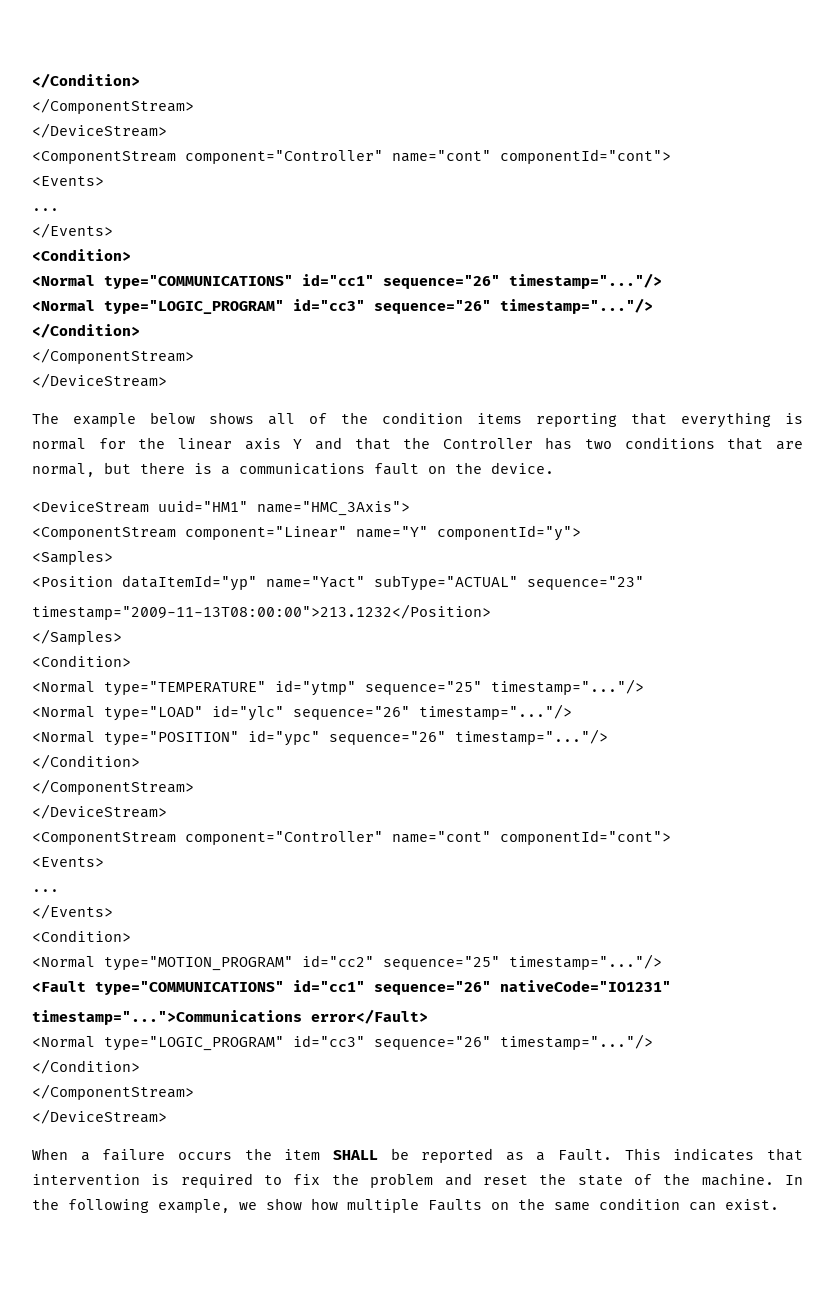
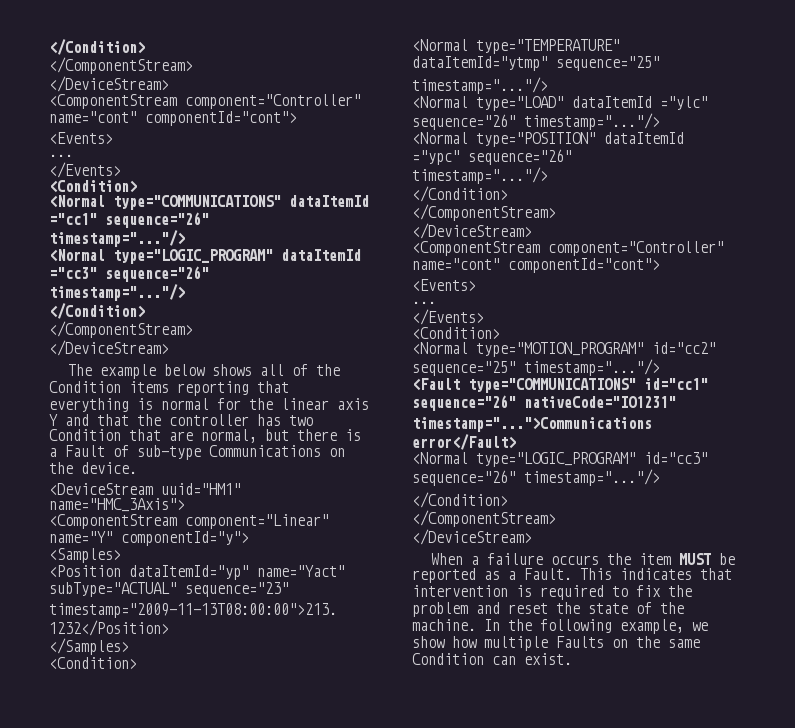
- <Normal type="COMMUNICATIONS" id="cc1" sequence="26" timestamp="..."/>
- <Normal type="LOGIC_PROGRAM" id="cc3" sequence="26" timestamp="..."/>
+ <Normal type="COMMUNICATIONS" dataItemId ="cc1" sequence="26"
+ timestamp="..."/>
+ <Normal type="LOGIC_PROGRAM" dataItemId ="cc3" sequence="26"
+ timestamp="..."/>
- The example below shows all of the condition items reporting that everything is normal for the linear axis Y and that the Controller has two conditions that are normal, but there is a communications fault on the device.
+ The example below shows all of the Condition items reporting that everything is normal for the linear axis Y and that the controller has two Condition that are normal, but there is a Fault of sub-type Communications on the device.
- <Normal type="TEMPERATURE" id="ytmp" sequence="25" timestamp="..."/>
+ <Normal type="TEMPERATURE" dataItemId="ytmp" sequence="25"
+ timestamp="..."/>
- <Normal type="LOAD" id="ylc" sequence="26" timestamp="..."/>
+ <Normal type="LOAD" dataItemId ="ylc" sequence="26" timestamp="..."/>
- <Normal type="POSITION" id="ypc" sequence="26" timestamp="..."/>
+ <Normal type="POSITION" dataItemId ="ypc" sequence="26"
+ timestamp="..."/>
- When a failure occurs the item SHALL be reported as a Fault.
+ When a failure occurs the item MUST be reported as a Fault.
- In the following example, we show how multiple Faults on the same condition can exist.
+ In the following example, we show how multiple Faults on the same Condition can exist.

